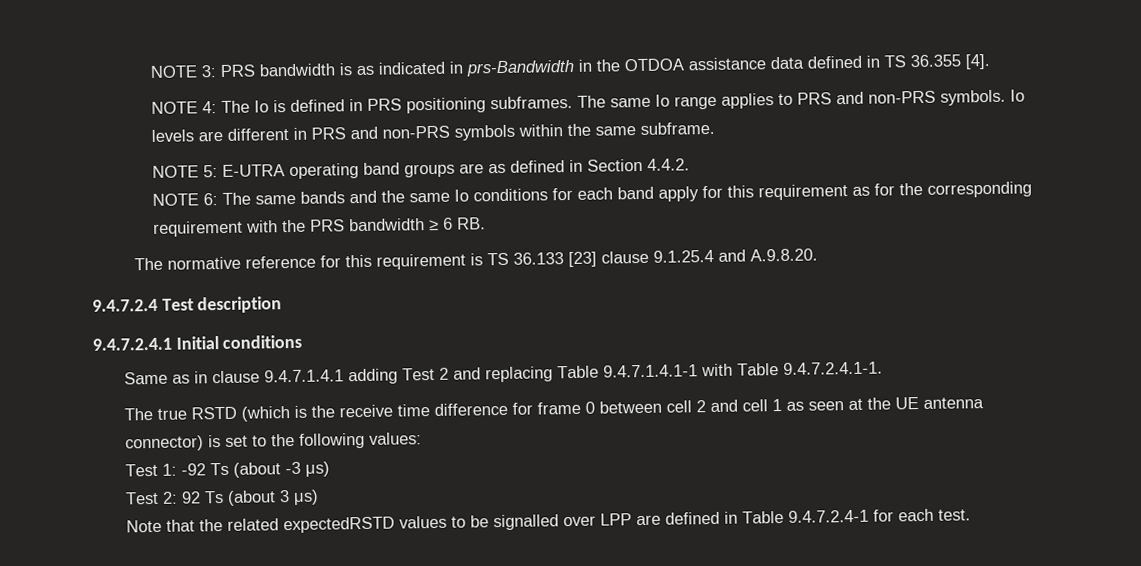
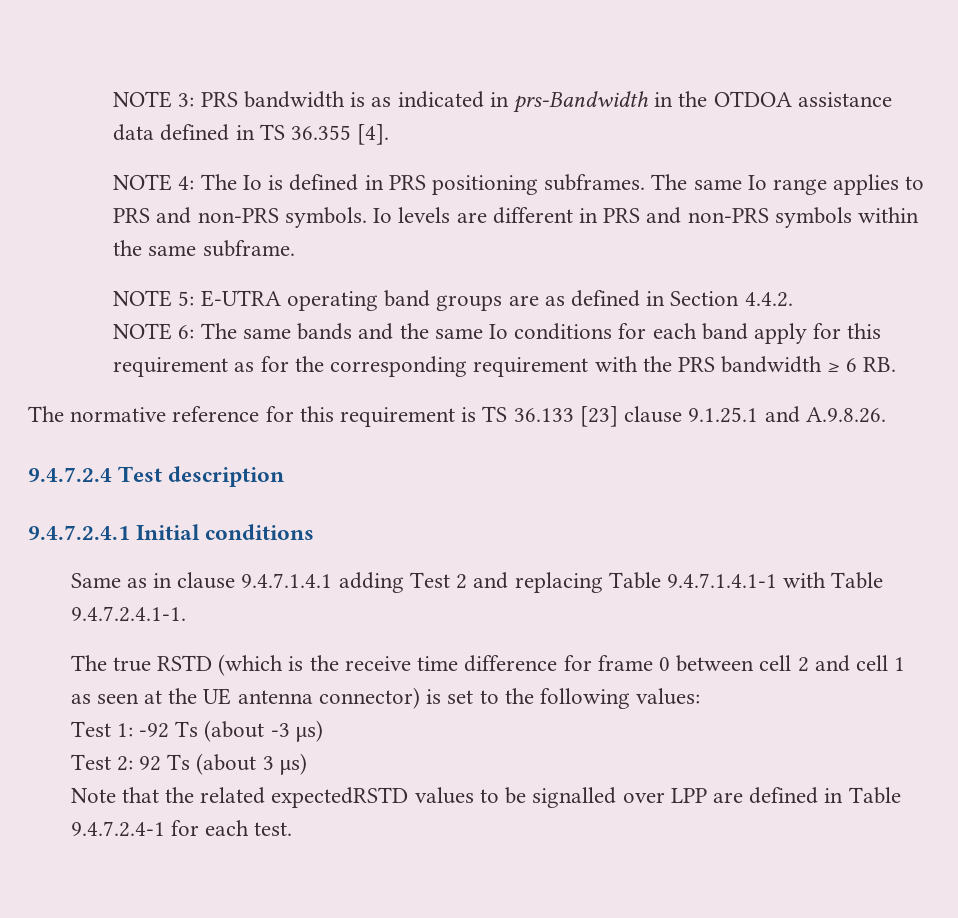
- The normative reference for this requirement is TS 36.133 [23] clause 9.1.25.4 and A.9.8.20.
+ The normative reference for this requirement is TS 36.133 [23] clause 9.1.25.1 and A.9.8.26.

